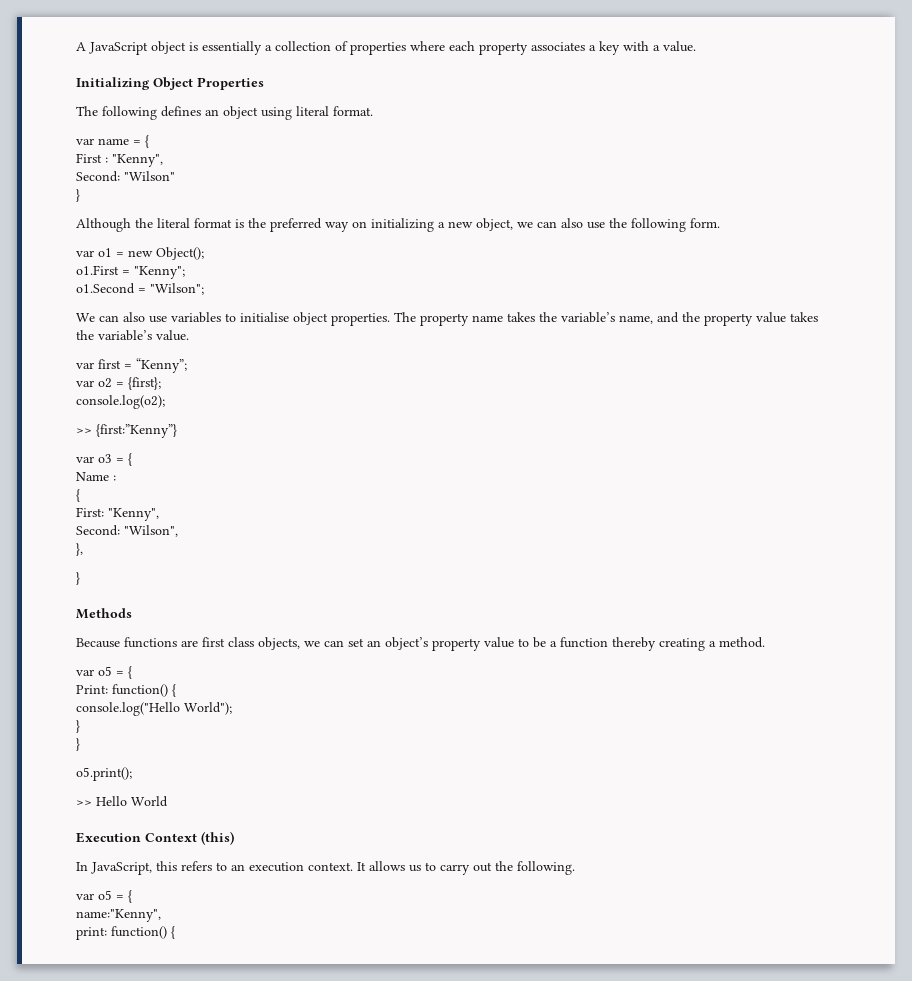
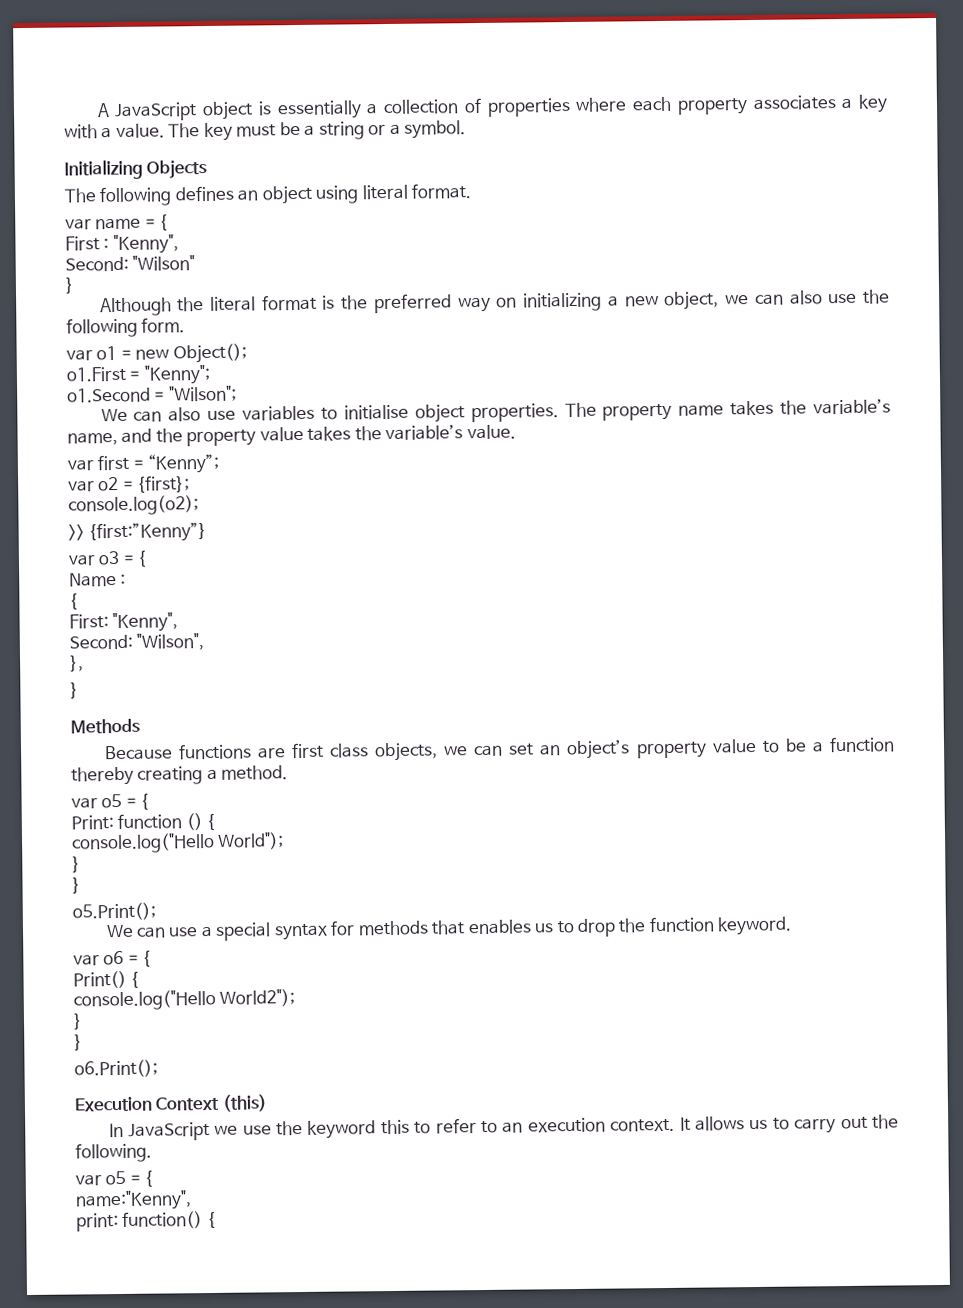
+ The key must be a string or a symbol.
- Initializing Object Properties
+ Initializing Objects
- Print: function() {
+ Print: function () {
- o5.print();
- >> Hello World
+ o5.Print();
+ We can use a special syntax for methods that enables us to drop the function keyword.
+ var o6 = {
+ Print() {
+ console.log("Hello World2");
+ }
+ }
+ o6.Print();
  Execution Context (this)
- In JavaScript, this refers to an execution context.
+ In JavaScript we use the keyword this to refer to an execution context.

